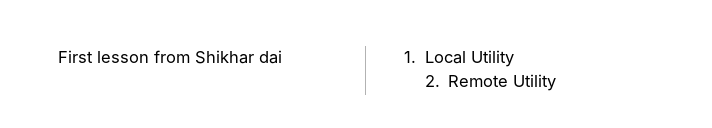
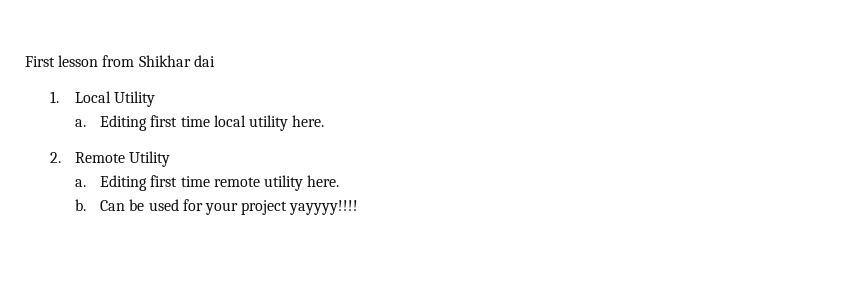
+ a. Editing first time local utility here.
  2. Remote Utility
+ a. Editing first time remote utility here.
+ b. Can be used for your project yayyyy!!!!

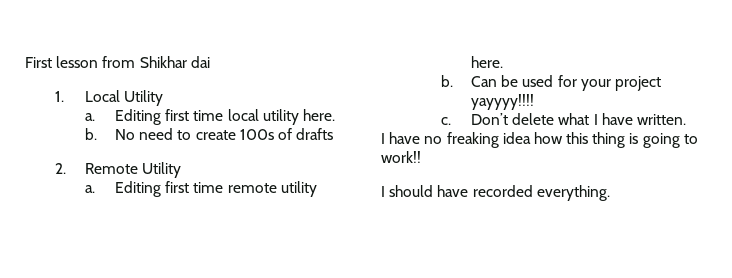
+ b. No need to create 100s of drafts
+ c. Don’t delete what I have written.
+ I have no freaking idea how this thing is going to work!!
+ I should have recorded everything.

